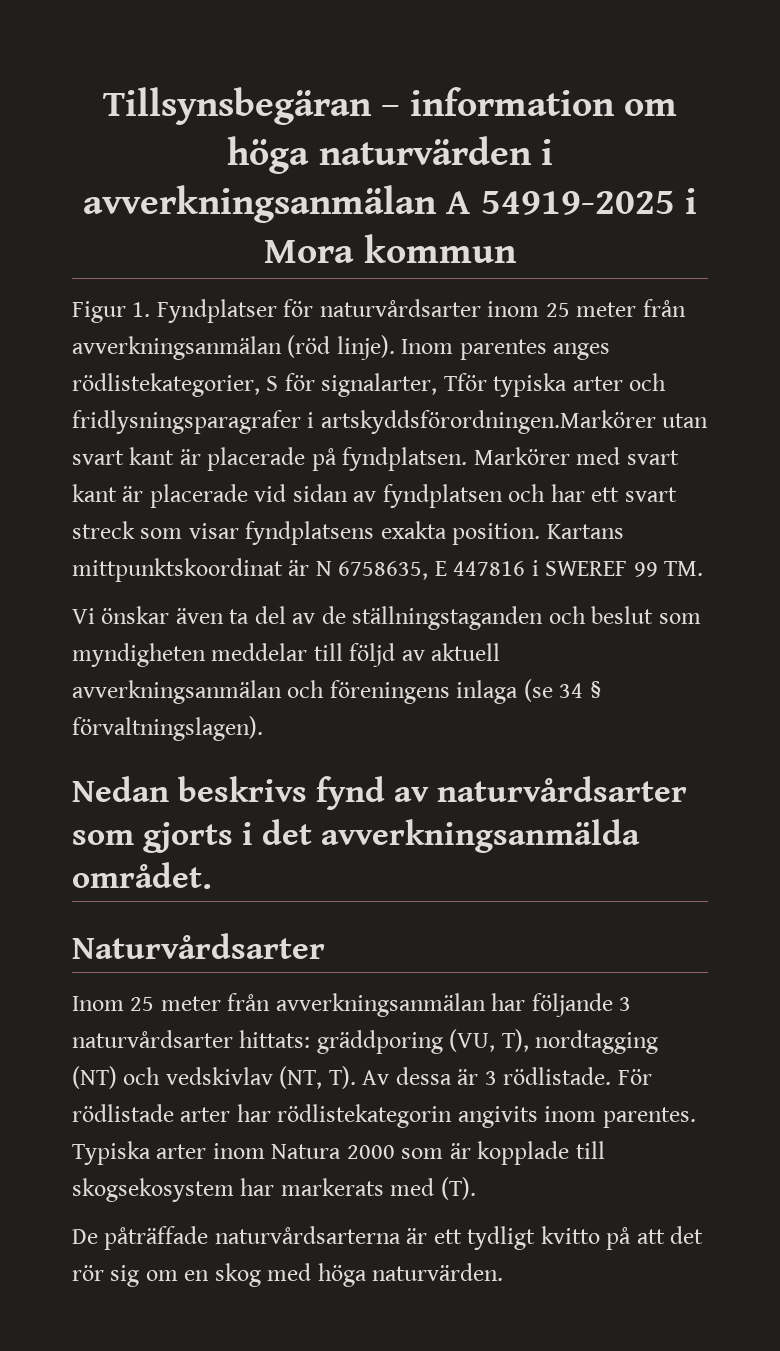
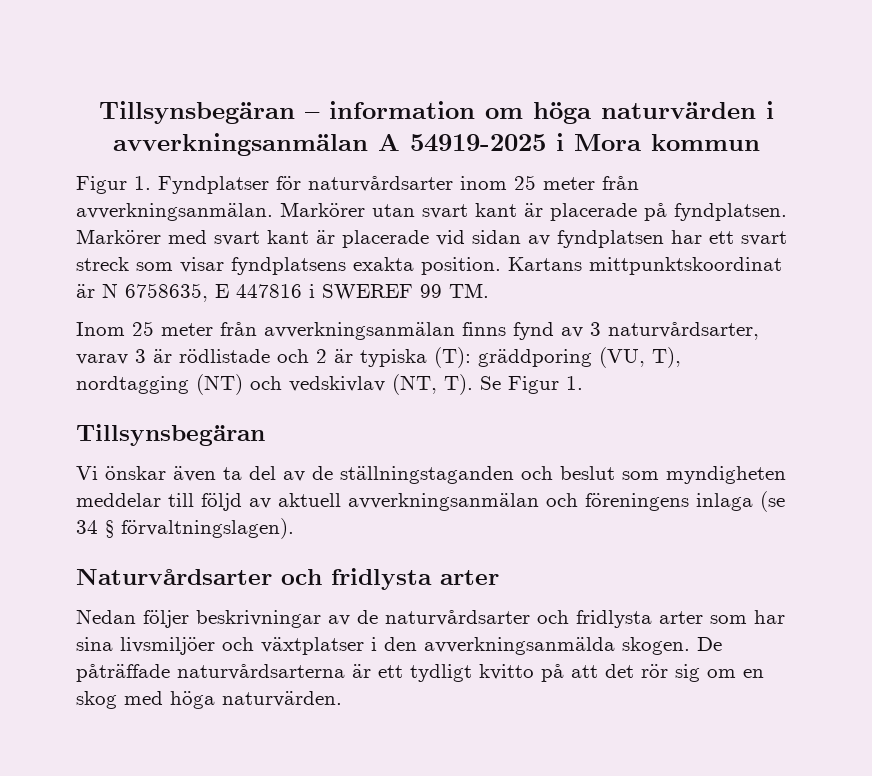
- Figur 1. Fyndplatser för naturvårdsarter inom 25 meter från avverkningsanmälan (röd linje). Inom parentes anges rödlistekategorier, S för signalarter, Tför typiska arter och fridlysningsparagrafer i artskyddsförordningen.Markörer utan svart kant är placerade på fyndplatsen.
+ Figur 1. Fyndplatser för naturvårdsarter inom 25 meter från avverkningsanmälan. Markörer utan svart kant är placerade på fyndplatsen.
- Markörer med svart kant är placerade vid sidan av fyndplatsen och har ett svart streck som visar fyndplatsens exakta position.
+ Markörer med svart kant är placerade vid sidan av fyndplatsen har ett svart streck som visar fyndplatsens exakta position.
+ Inom 25 meter från avverkningsanmälan finns fynd av 3 naturvårdsarter, varav 3 är rödlistade och 2 är typiska (T): gräddporing (VU, T), nordtagging (NT) och vedskivlav (NT, T). Se Figur 1.
+ Tillsynsbegäran
- Nedan beskrivs fynd av naturvårdsarter som gjorts i det avverkningsanmälda området.
- Naturvårdsarter
- Inom 25 meter från avverkningsanmälan har följande 3 naturvårdsarter hittats: gräddporing (VU, T), nordtagging (NT) och vedskivlav (NT, T). Av dessa är 3 rödlistade. För rödlistade arter har rödlistekategorin angivits inom parentes. Typiska arter inom Natura 2000 som är kopplade till skogsekosystem har markerats med (T).
- De påträffade naturvårdsarterna är ett tydligt kvitto på att det rör sig om en skog med höga naturvärden.
+ Naturvårdsarter och fridlysta arter
+ Nedan följer beskrivningar av de naturvårdsarter och fridlysta arter som har sina livsmiljöer och växtplatser i den avverkningsanmälda skogen. De påträffade naturvårdsarterna är ett tydligt kvitto på att det rör sig om en skog med höga naturvärden.

